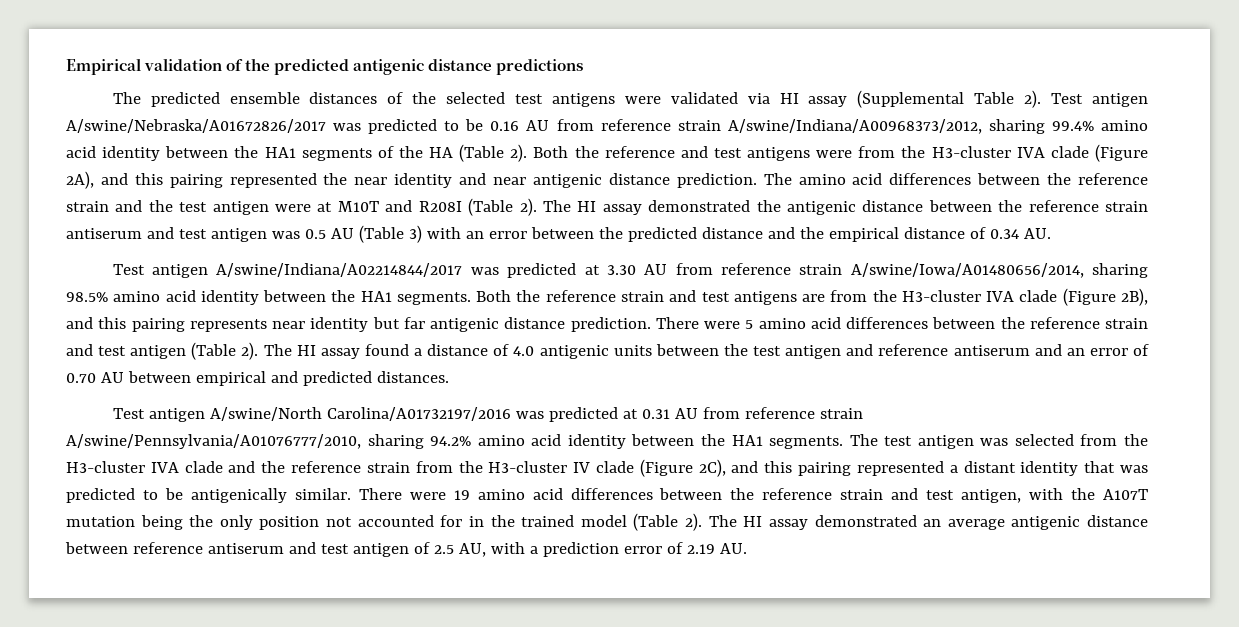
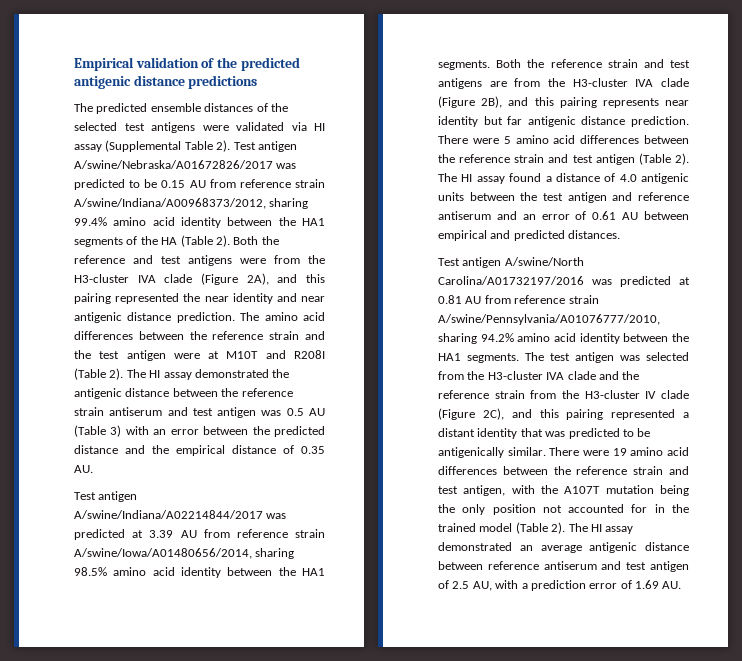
- Test antigen A/swine/Nebraska/A01672826/2017 was predicted to be 0.16 AU from reference strain A/swine/Indiana/A00968373/2012, sharing 99.4% amino acid identity between the HA1 segments of the HA (Table 2).
+ Test antigen A/swine/Nebraska/A01672826/2017 was predicted to be 0.15 AU from reference strain A/swine/Indiana/A00968373/2012, sharing 99.4% amino acid identity between the HA1 segments of the HA (Table 2).
- The HI assay demonstrated the antigenic distance between the reference strain antiserum and test antigen was 0.5 AU (Table 3) with an error between the predicted distance and the empirical distance of 0.34 AU.
+ The HI assay demonstrated the antigenic distance between the reference strain antiserum and test antigen was 0.5 AU (Table 3) with an error between the predicted distance and the empirical distance of 0.35 AU.
- Test antigen A/swine/Indiana/A02214844/2017 was predicted at 3.30 AU from reference strain A/swine/Iowa/A01480656/2014, sharing 98.5% amino acid identity between the HA1 segments.
+ Test antigen A/swine/Indiana/A02214844/2017 was predicted at 3.39 AU from reference strain A/swine/Iowa/A01480656/2014, sharing 98.5% amino acid identity between the HA1 segments.
- The HI assay found a distance of 4.0 antigenic units between the test antigen and reference antiserum and an error of 0.70 AU between empirical and predicted distances.
+ The HI assay found a distance of 4.0 antigenic units between the test antigen and reference antiserum and an error of 0.61 AU between empirical and predicted distances.
- Test antigen A/swine/North Carolina/A01732197/2016 was predicted at 0.31 AU from reference strain A/swine/Pennsylvania/A01076777/2010, sharing 94.2% amino acid identity between the HA1 segments.
+ Test antigen A/swine/North Carolina/A01732197/2016 was predicted at 0.81 AU from reference strain A/swine/Pennsylvania/A01076777/2010, sharing 94.2% amino acid identity between the HA1 segments.
- The HI assay demonstrated an average antigenic distance between reference antiserum and test antigen of 2.5 AU, with a prediction error of 2.19 AU.
+ The HI assay demonstrated an average antigenic distance between reference antiserum and test antigen of 2.5 AU, with a prediction error of 1.69 AU.

